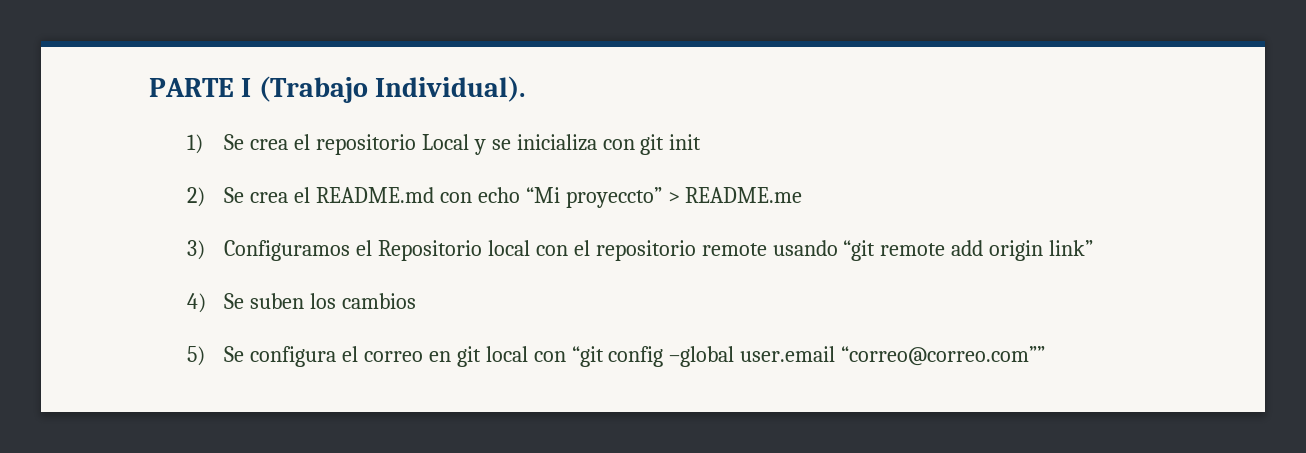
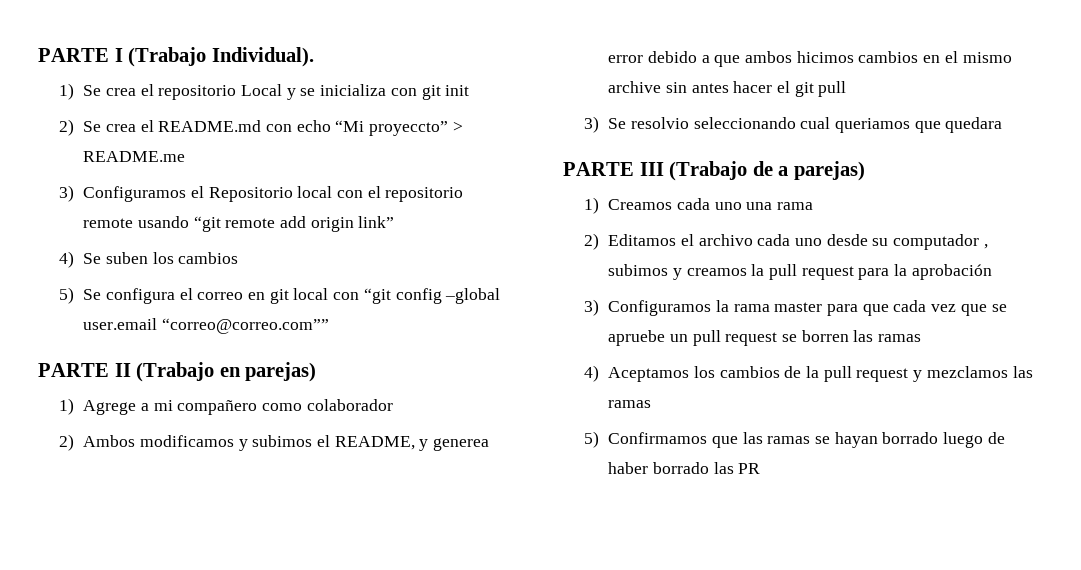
+ PARTE II (Trabajo en parejas)
+ 1) Agrege a mi compañero como colaborador
+ 2) Ambos modificamos y subimos el README, y generea error debido a que ambos hicimos cambios en el mismo archive sin antes hacer el git pull
+ 3) Se resolvio seleccionando cual queriamos que quedara
+ PARTE III (Trabajo de a parejas)
+ 1) Creamos cada uno una rama
+ 2) Editamos el archivo cada uno desde su computador , subimos y creamos la pull request para la aprobación
+ 3) Configuramos la rama master para que cada vez que se apruebe un pull request se borren las ramas
+ 4) Aceptamos los cambios de la pull request y mezclamos las ramas
+ 5) Confirmamos que las ramas se hayan borrado luego de haber borrado las PR

